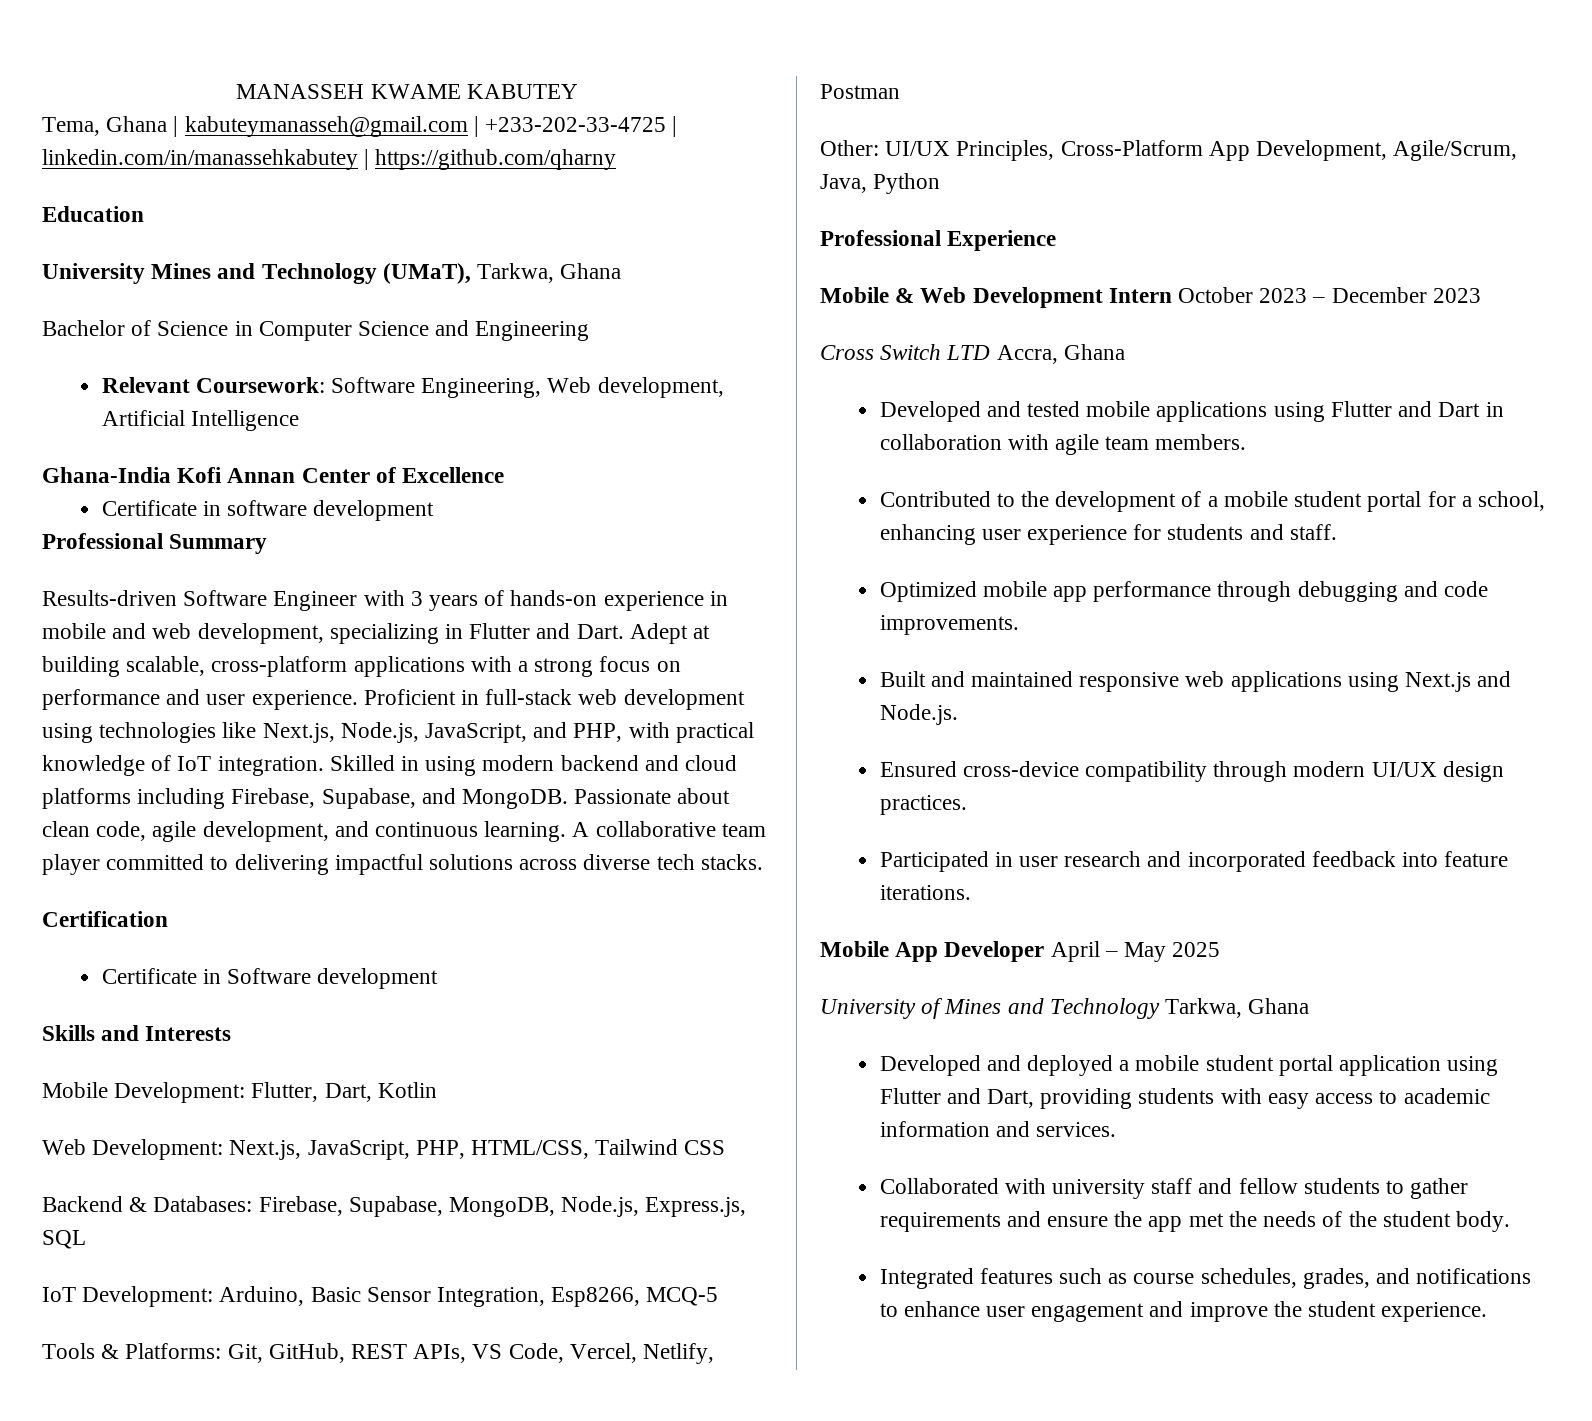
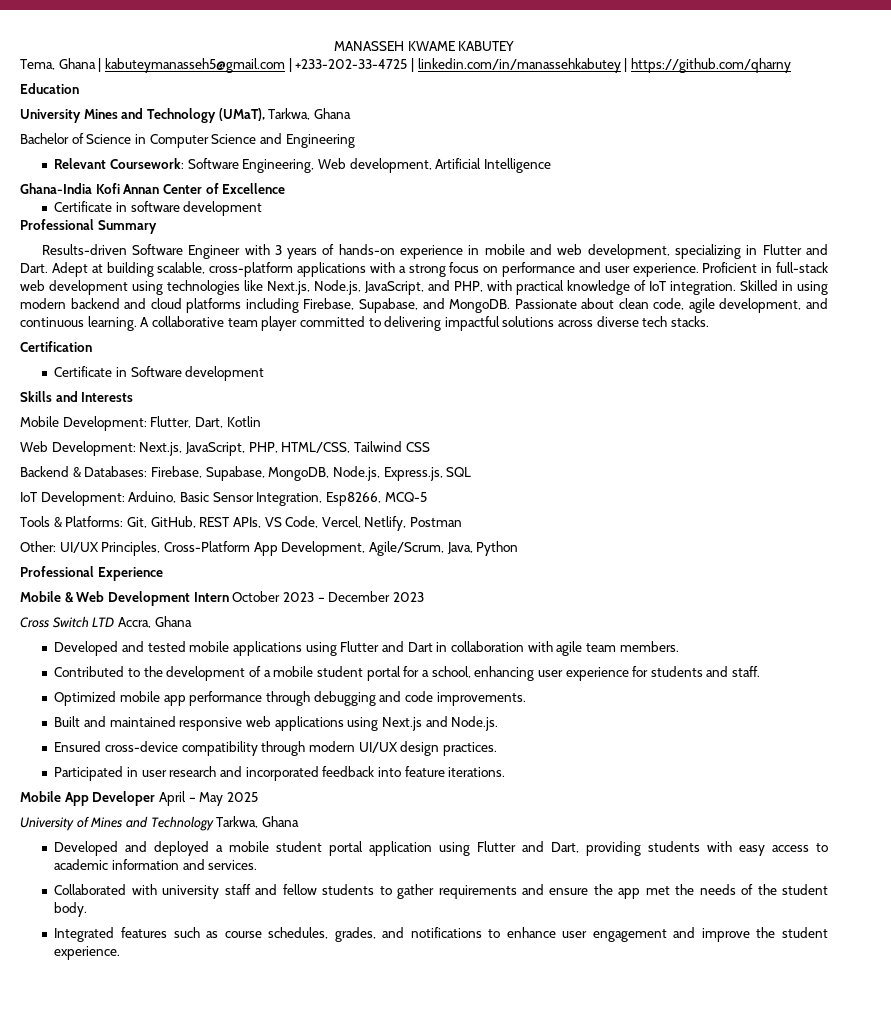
- Tema, Ghana | kabuteymanasseh@gmail.com | +233-202-33-4725 | linkedin.com/in/manassehkabutey | https://github.com/qharny
+ Tema, Ghana | kabuteymanasseh5@gmail.com | +233-202-33-4725 | linkedin.com/in/manassehkabutey | https://github.com/qharny

